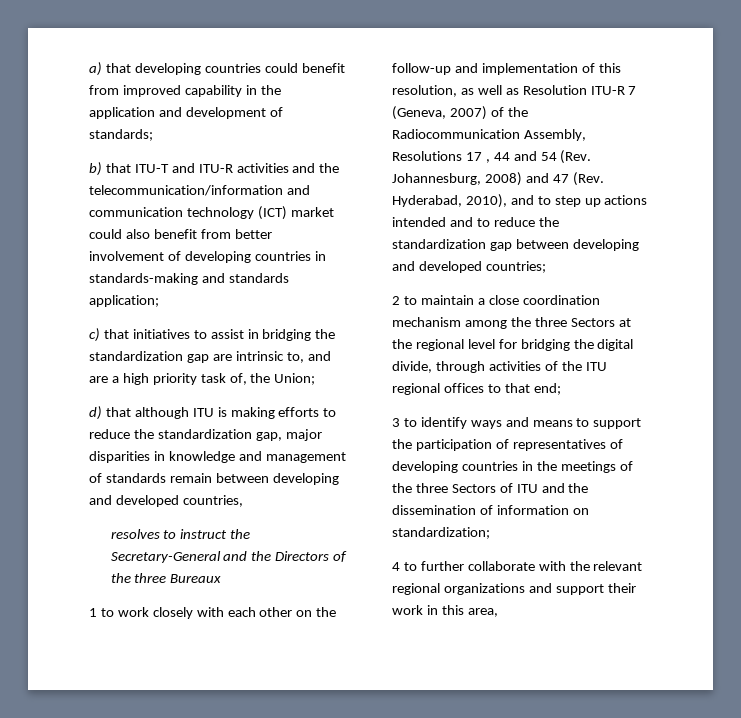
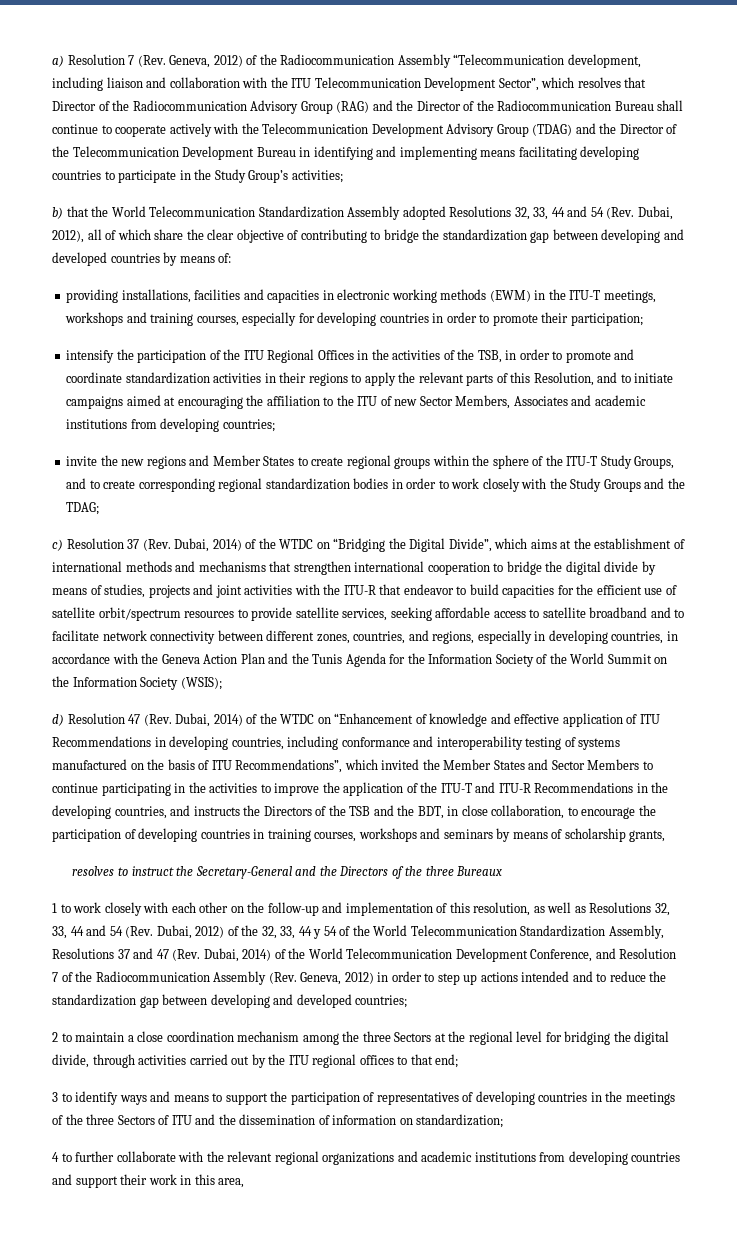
- a) that developing countries could benefit from improved capability in the application and development of standards;
- b) that ITU-T and ITU-R activities and the telecommunication/information and communication technology (ICT) market could also benefit from better involvement of developing countries in standards-making and standards application;
- c) that initiatives to assist in bridging the standardization gap are intrinsic to, and are a high priority task of, the Union;
- d) that although ITU is making efforts to reduce the standardization gap, major disparities in knowledge and management of standards remain between developing and developed countries,
+ a) Resolution 7 (Rev. Geneva, 2012) of the Radiocommunication Assembly “Telecommunication development, including liaison and collaboration with the ITU Telecommunication Development Sector”, which resolves that Director of the Radiocommunication Advisory Group (RAG) and the Director of the Radiocommunication Bureau shall continue to cooperate actively with the Telecommunication Development Advisory Group (TDAG) and the Director of the Telecommunication Development Bureau in identifying and implementing means facilitating developing countries to participate in the Study Group’s activities;
+ b) that the World Telecommunication Standardization Assembly adopted Resolutions 32, 33, 44 and 54 (Rev. Dubai, 2012), all of which share the clear objective of contributing to bridge the standardization gap between developing and developed countries by means of:
+ providing installations, facilities and capacities in electronic working methods (EWM) in the ITU-T meetings, workshops and training courses, especially for developing countries in order to promote their participation;
+ intensify the participation of the ITU Regional Offices in the activities of the TSB, in order to promote and coordinate standardization activities in their regions to apply the relevant parts of this Resolution, and to initiate campaigns aimed at encouraging the affiliation to the ITU of new Sector Members, Associates and academic institutions from developing countries;
+ invite the new regions and Member States to create regional groups within the sphere of the ITU-T Study Groups, and to create corresponding regional standardization bodies in order to work closely with the Study Groups and the TDAG;
+ c) Resolution 37 (Rev. Dubai, 2014) of the WTDC on “Bridging the Digital Divide”, which aims at the establishment of international methods and mechanisms that strengthen international cooperation to bridge the digital divide by means of studies, projects and joint activities with the ITU-R that endeavor to build capacities for the efficient use of satellite orbit/spectrum resources to provide satellite services, seeking affordable access to satellite broadband and to facilitate network connectivity between different zones, countries, and regions, especially in developing countries, in accordance with the Geneva Action Plan and the Tunis Agenda for the Information Society of the World Summit on the Information Society (WSIS);
+ d) Resolution 47 (Rev. Dubai, 2014) of the WTDC on “Enhancement of knowledge and effective application of ITU Recommendations in developing countries, including conformance and interoperability testing of systems manufactured on the basis of ITU Recommendations”, which invited the Member States and Sector Members to continue participating in the activities to improve the application of the ITU-T and ITU-R Recommendations in the developing countries, and instructs the Directors of the TSB and the BDT, in close collaboration, to encourage the participation of developing countries in training courses, workshops and seminars by means of scholarship grants,
- 1 to work closely with each other on the follow-up and implementation of this resolution, as well as Resolution ITU-R 7 (Geneva, 2007) of the Radiocommunication Assembly, Resolutions 17 , 44 and 54 (Rev. Johannesburg, 2008) and 47 (Rev. Hyderabad, 2010), and to step up actions intended and to reduce the standardization gap between developing and developed countries;
+ 1 to work closely with each other on the follow-up and implementation of this resolution, as well as Resolutions 32, 33, 44 and 54 (Rev. Dubai, 2012) of the 32, 33, 44 y 54 of the World Telecommunication Standardization Assembly, Resolutions 37 and 47 (Rev. Dubai, 2014) of the World Telecommunication Development Conference, and Resolution 7 of the Radiocommunication Assembly (Rev. Geneva, 2012) in order to step up actions intended and to reduce the standardization gap between developing and developed countries;
- 2 to maintain a close coordination mechanism among the three Sectors at the regional level for bridging the digital divide, through activities of the ITU regional offices to that end;
+ 2 to maintain a close coordination mechanism among the three Sectors at the regional level for bridging the digital divide, through activities carried out by the ITU regional offices to that end;
- 4 to further collaborate with the relevant regional organizations and support their work in this area,
+ 4 to further collaborate with the relevant regional organizations and academic institutions from developing countries and support their work in this area,

